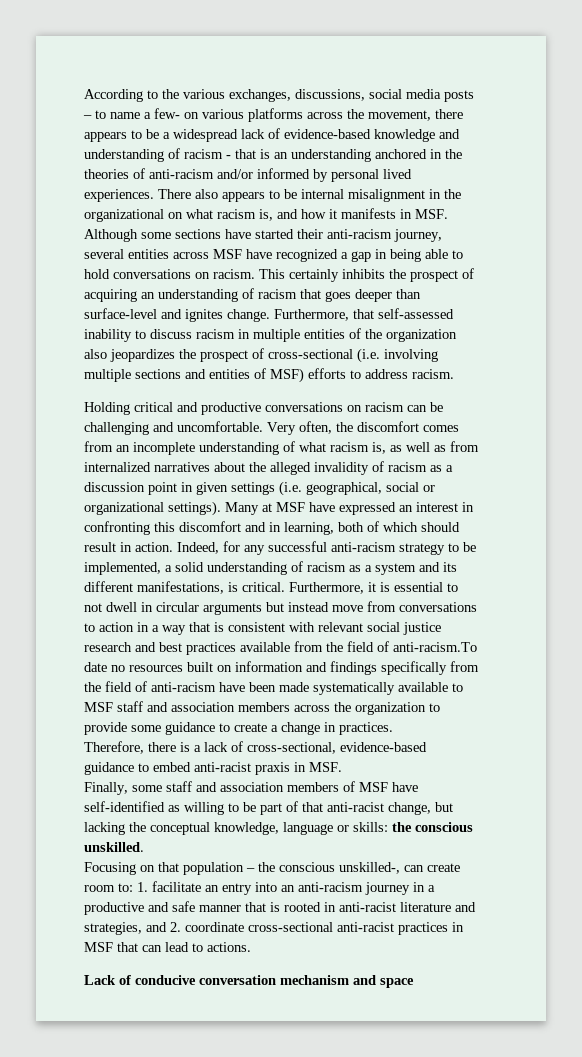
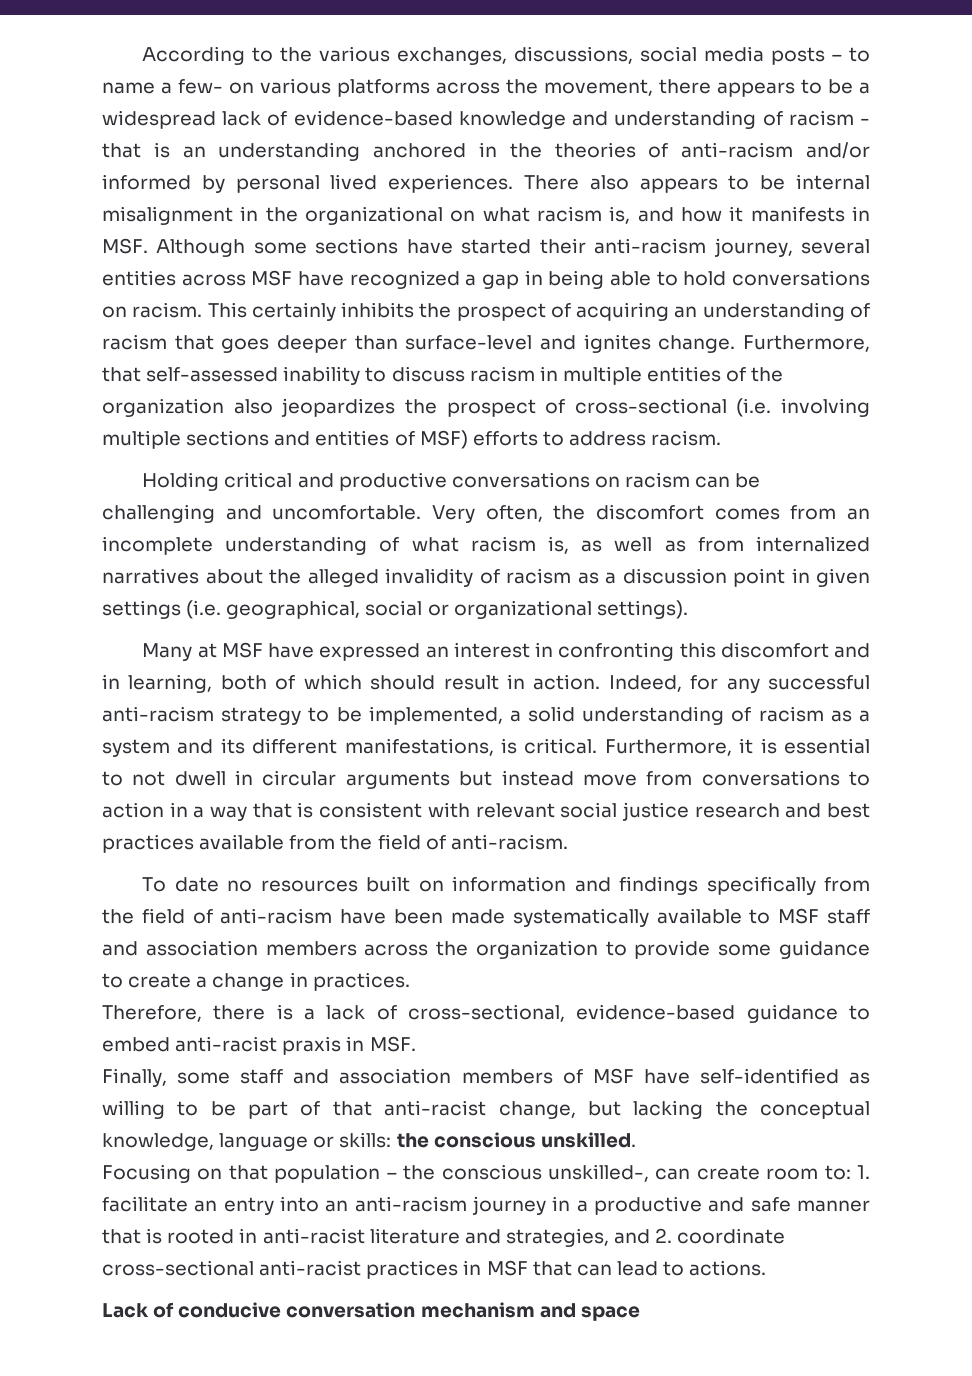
- Very often, the discomfort comes from an incomplete understanding of what racism is, as well as from internalized narratives about the alleged invalidity of racism as a discussion point in given settings (i.e. geographical, social or organizational settings). Many at MSF have expressed an interest in confronting this discomfort and in learning, both of which should result in action.
+ Very often, the discomfort comes from an incomplete understanding of what racism is, as well as from internalized narratives about the alleged invalidity of racism as a discussion point in given settings (i.e. geographical, social or organizational settings).
+ Many at MSF have expressed an interest in confronting this discomfort and in learning, both of which should result in action.
- Furthermore, it is essential to not dwell in circular arguments but instead move from conversations to action in a way that is consistent with relevant social justice research and best practices available from the field of anti-racism.To date no resources built on information and findings specifically from the field of anti-racism have been made systematically available to MSF staff and association members across the organization to provide some guidance to create a change in practices.
+ Furthermore, it is essential to not dwell in circular arguments but instead move from conversations to action in a way that is consistent with relevant social justice research and best practices available from the field of anti-racism.
+ To date no resources built on information and findings specifically from the field of anti-racism have been made systematically available to MSF staff and association members across the organization to provide some guidance to create a change in practices.

